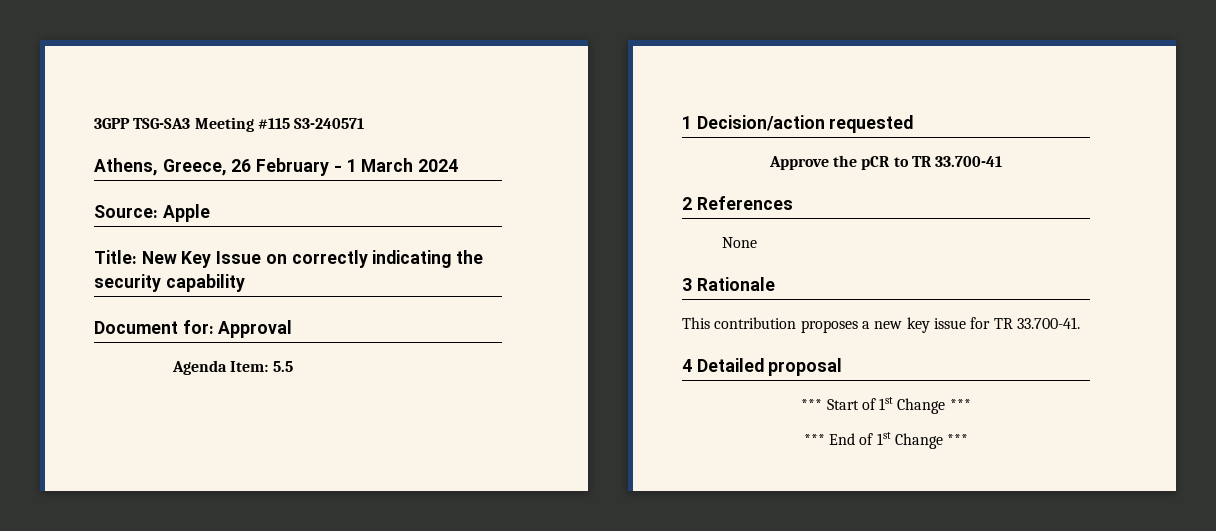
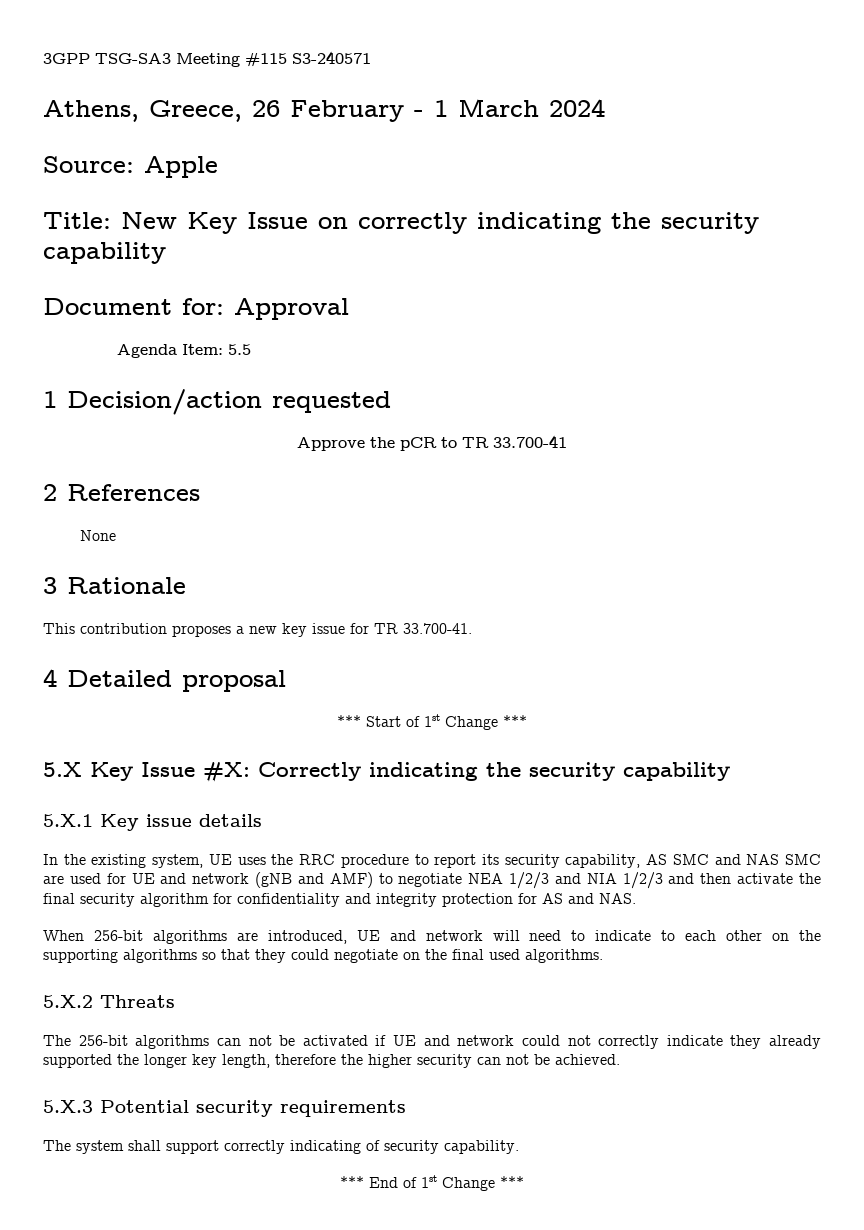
+ 5.X Key Issue #X: Correctly indicating the security capability
+ 5.X.1 Key issue details
+ In the existing system, UE uses the RRC procedure to report its security capability, AS SMC and NAS SMC are used for UE and network (gNB and AMF) to negotiate NEA 1/2/3 and NIA 1/2/3 and then activate the final security algorithm for confidentiality and integrity protection for AS and NAS.
+ When 256-bit algorithms are introduced, UE and network will need to indicate to each other on the supporting algorithms so that they could negotiate on the final used algorithms.
+ 5.X.2 Threats
+ The 256-bit algorithms can not be activated if UE and network could not correctly indicate they already supported the longer key length, therefore the higher security can not be achieved.
+ 5.X.3 Potential security requirements
+ The system shall support correctly indicating of security capability.

